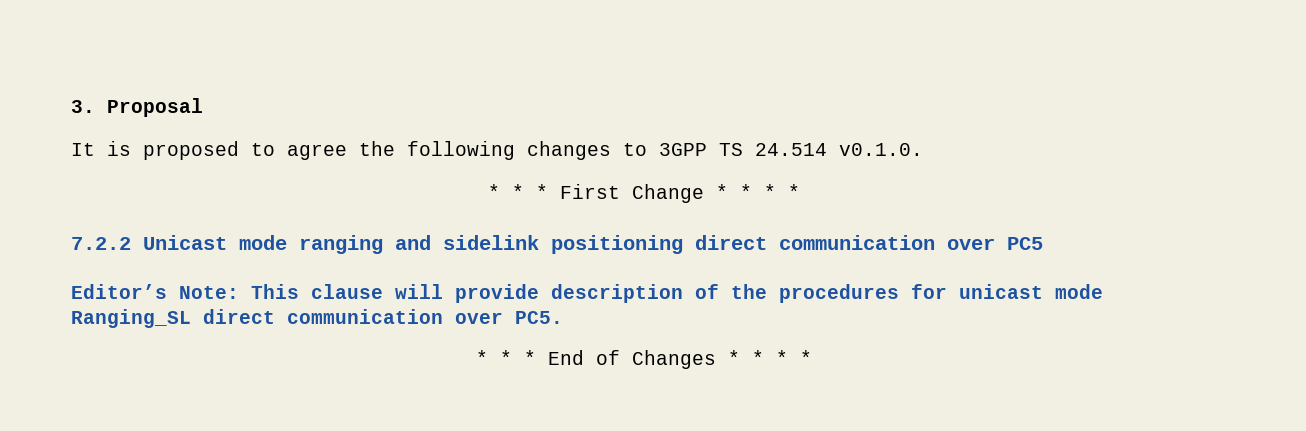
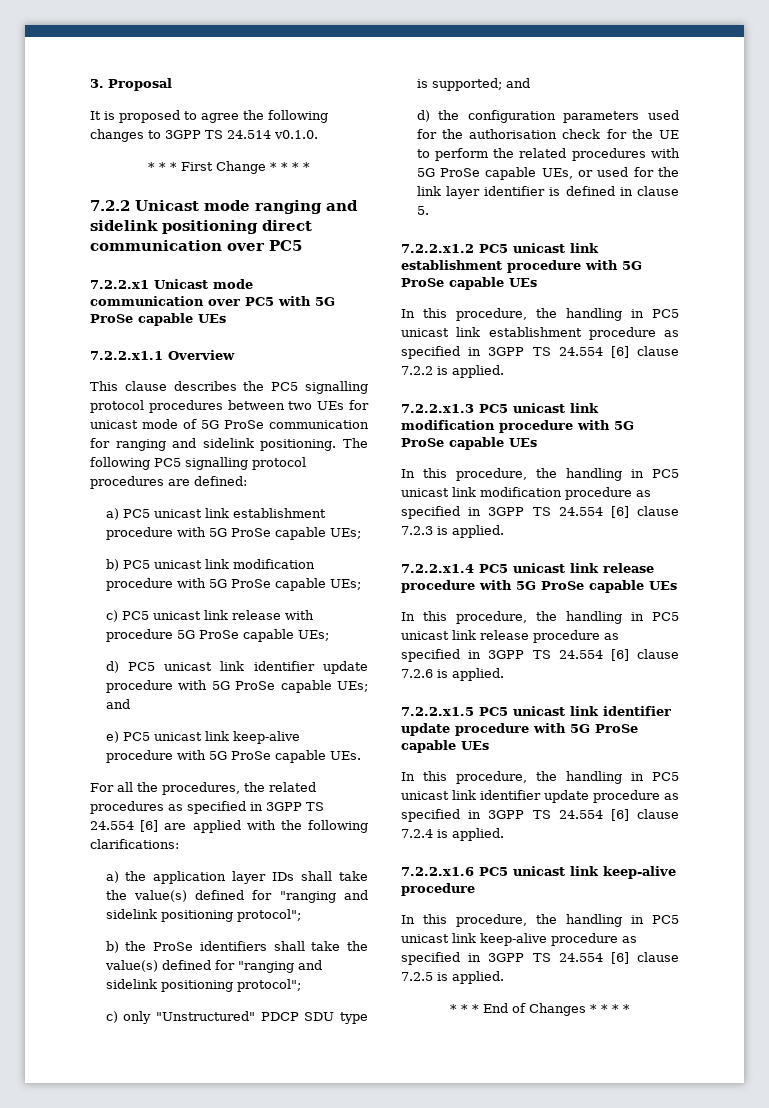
- Editor’s Note: This clause will provide description of the procedures for unicast mode Ranging_SL direct communication over PC5.
+ 7.2.2.x1 Unicast mode communication over PC5 with 5G ProSe capable UEs
+ 7.2.2.x1.1 Overview
+ This clause describes the PC5 signalling protocol procedures between two UEs for unicast mode of 5G ProSe communication for ranging and sidelink positioning. The following PC5 signalling protocol procedures are defined:
+ a) PC5 unicast link establishment procedure with 5G ProSe capable UEs;
+ b) PC5 unicast link modification procedure with 5G ProSe capable UEs;
+ c) PC5 unicast link release with procedure 5G ProSe capable UEs;
+ d) PC5 unicast link identifier update procedure with 5G ProSe capable UEs; and
+ e) PC5 unicast link keep-alive procedure with 5G ProSe capable UEs.
+ For all the procedures, the related procedures as specified in 3GPP TS 24.554 [6] are applied with the following clarifications:
+ a) the application layer IDs shall take the value(s) defined for "ranging and sidelink positioning protocol";
+ b) the ProSe identifiers shall take the value(s) defined for "ranging and sidelink positioning protocol";
+ c) only "Unstructured" PDCP SDU type is supported; and
+ d) the configuration parameters used for the authorisation check for the UE to perform the related procedures with 5G ProSe capable UEs, or used for the link layer identifier is defined in clause 5.
+ 7.2.2.x1.2 PC5 unicast link establishment procedure with 5G ProSe capable UEs
+ In this procedure, the handling in PC5 unicast link establishment procedure as specified in 3GPP TS 24.554 [6] clause 7.2.2 is applied.
+ 7.2.2.x1.3 PC5 unicast link modification procedure with 5G ProSe capable UEs
+ In this procedure, the handling in PC5 unicast link modification procedure as specified in 3GPP TS 24.554 [6] clause 7.2.3 is applied.
+ 7.2.2.x1.4 PC5 unicast link release procedure with 5G ProSe capable UEs
+ In this procedure, the handling in PC5 unicast link release procedure as specified in 3GPP TS 24.554 [6] clause 7.2.6 is applied.
+ 7.2.2.x1.5 PC5 unicast link identifier update procedure with 5G ProSe capable UEs
+ In this procedure, the handling in PC5 unicast link identifier update procedure as specified in 3GPP TS 24.554 [6] clause 7.2.4 is applied.
+ 7.2.2.x1.6 PC5 unicast link keep-alive procedure
+ In this procedure, the handling in PC5 unicast link keep-alive procedure as specified in 3GPP TS 24.554 [6] clause 7.2.5 is applied.

